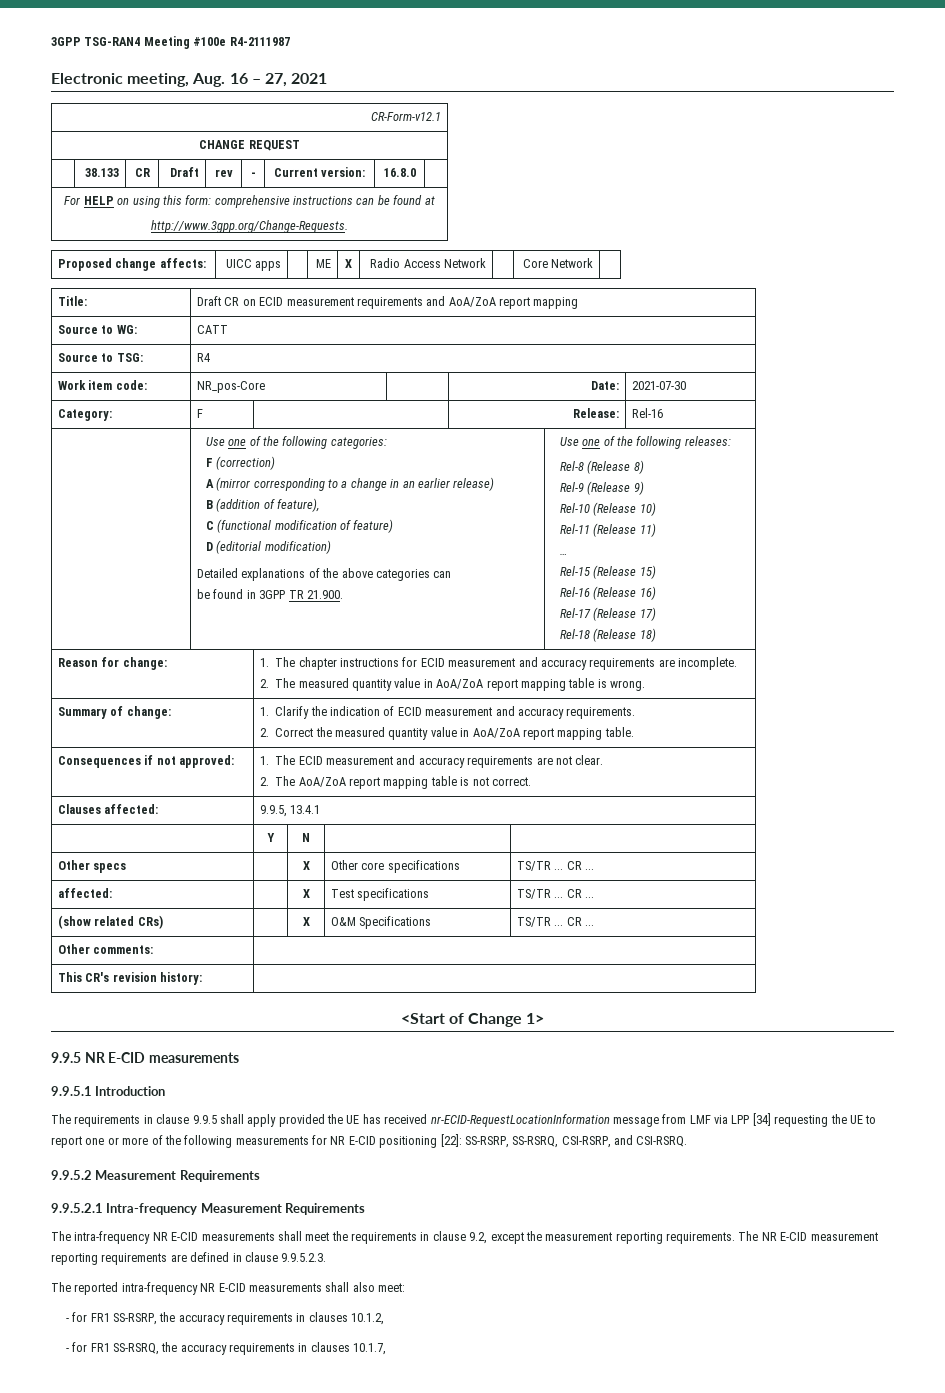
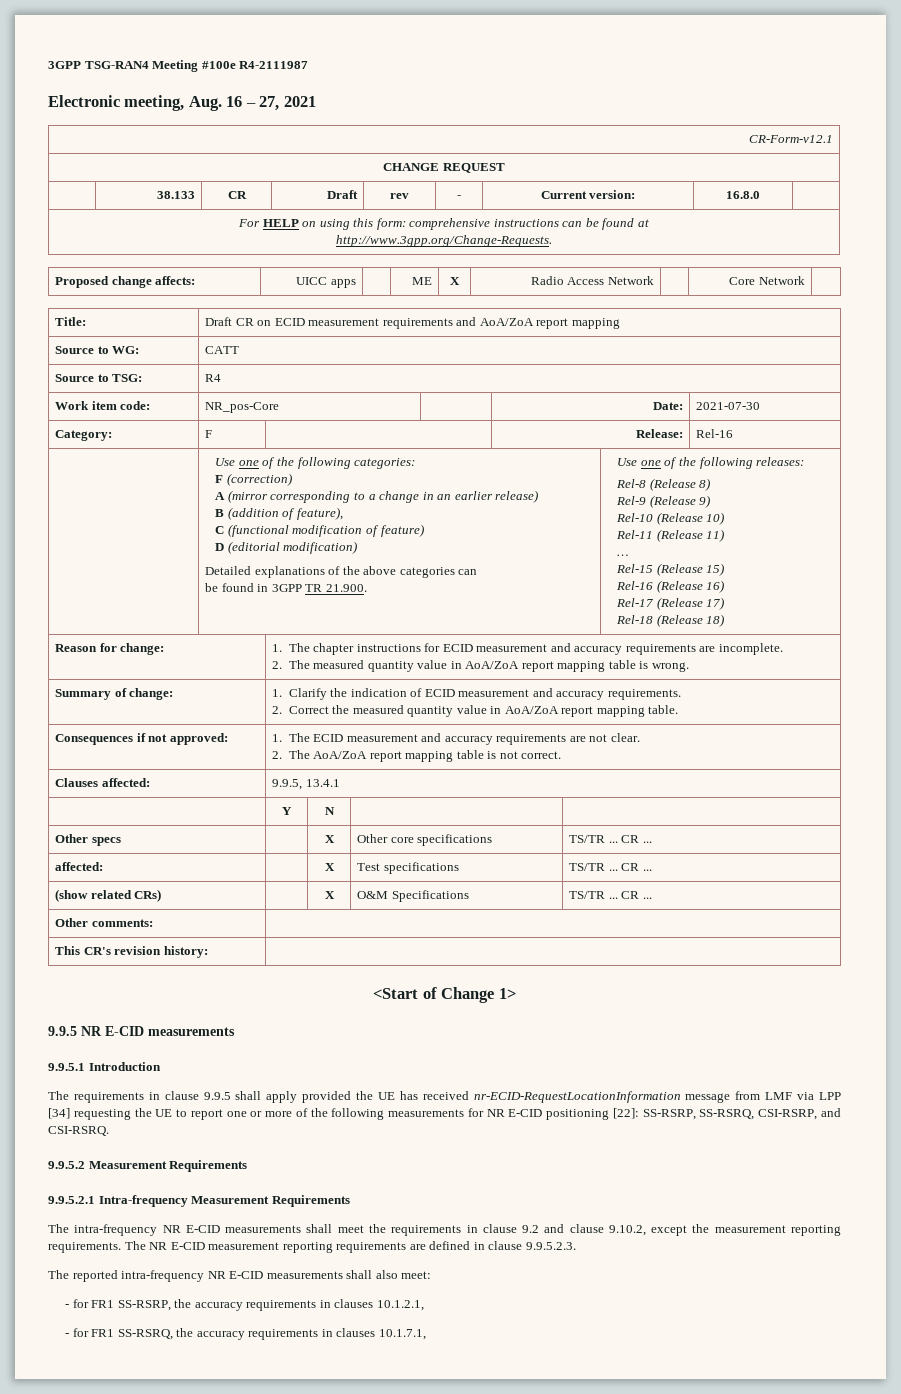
- The intra-frequency NR E-CID measurements shall meet the requirements in clause 9.2, except the measurement reporting requirements.
+ The intra-frequency NR E-CID measurements shall meet the requirements in clause 9.2 and clause 9.10.2, except the measurement reporting requirements.
- - for FR1 SS-RSRP, the accuracy requirements in clauses 10.1.2,
+ - for FR1 SS-RSRP, the accuracy requirements in clauses 10.1.2.1,
- - for FR1 SS-RSRQ, the accuracy requirements in clauses 10.1.7,
+ - for FR1 SS-RSRQ, the accuracy requirements in clauses 10.1.7.1,

